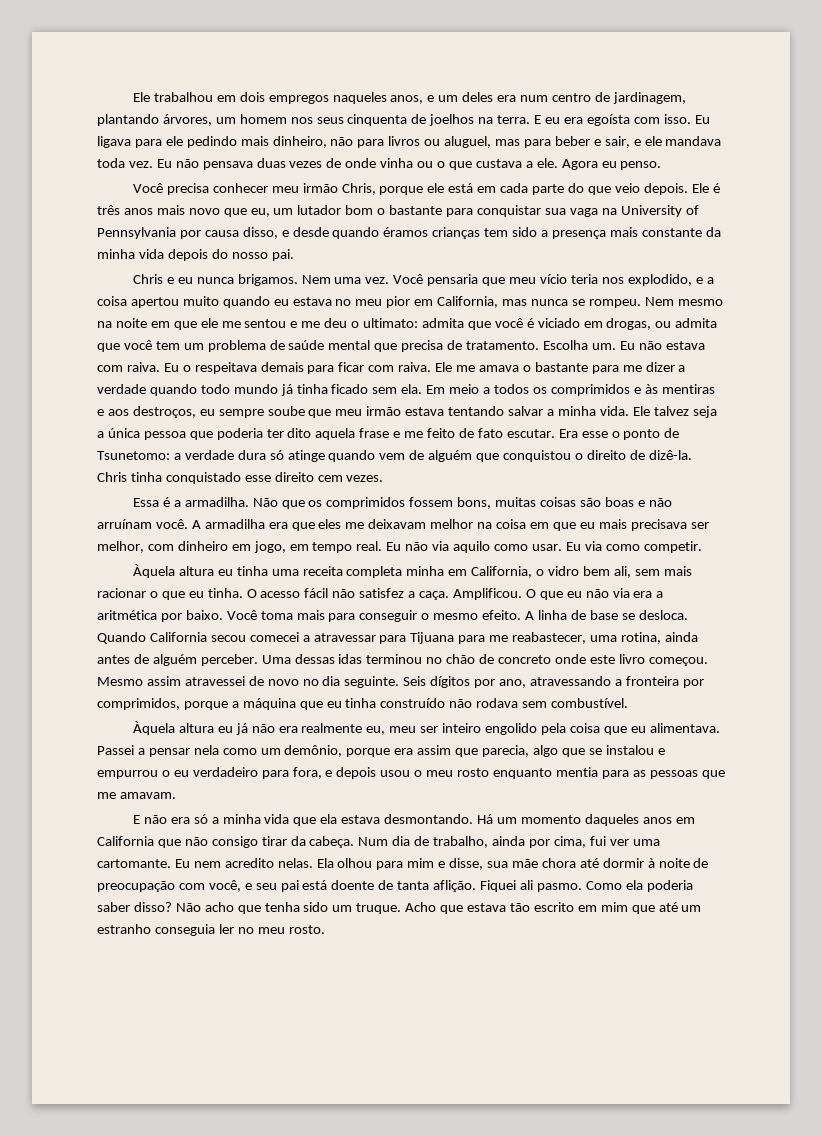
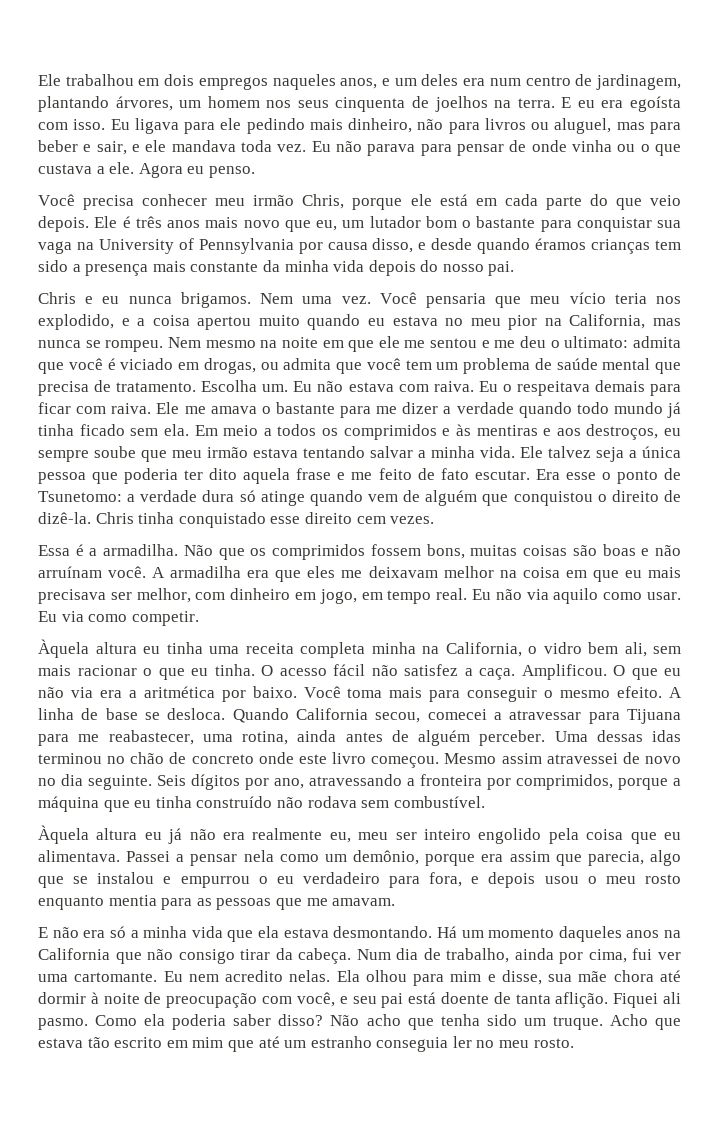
- Eu não pensava duas vezes de onde vinha ou o que custava a ele.
+ Eu não parava para pensar de onde vinha ou o que custava a ele.
- Você pensaria que meu vício teria nos explodido, e a coisa apertou muito quando eu estava no meu pior em California, mas nunca se rompeu.
+ Você pensaria que meu vício teria nos explodido, e a coisa apertou muito quando eu estava no meu pior na California, mas nunca se rompeu.
- Àquela altura eu tinha uma receita completa minha em California, o vidro bem ali, sem mais racionar o que eu tinha.
+ Àquela altura eu tinha uma receita completa minha na California, o vidro bem ali, sem mais racionar o que eu tinha.
- Quando California secou comecei a atravessar para Tijuana para me reabastecer, uma rotina, ainda antes de alguém perceber.
+ Quando California secou, comecei a atravessar para Tijuana para me reabastecer, uma rotina, ainda antes de alguém perceber.
- Há um momento daqueles anos em California que não consigo tirar da cabeça.
+ Há um momento daqueles anos na California que não consigo tirar da cabeça.

